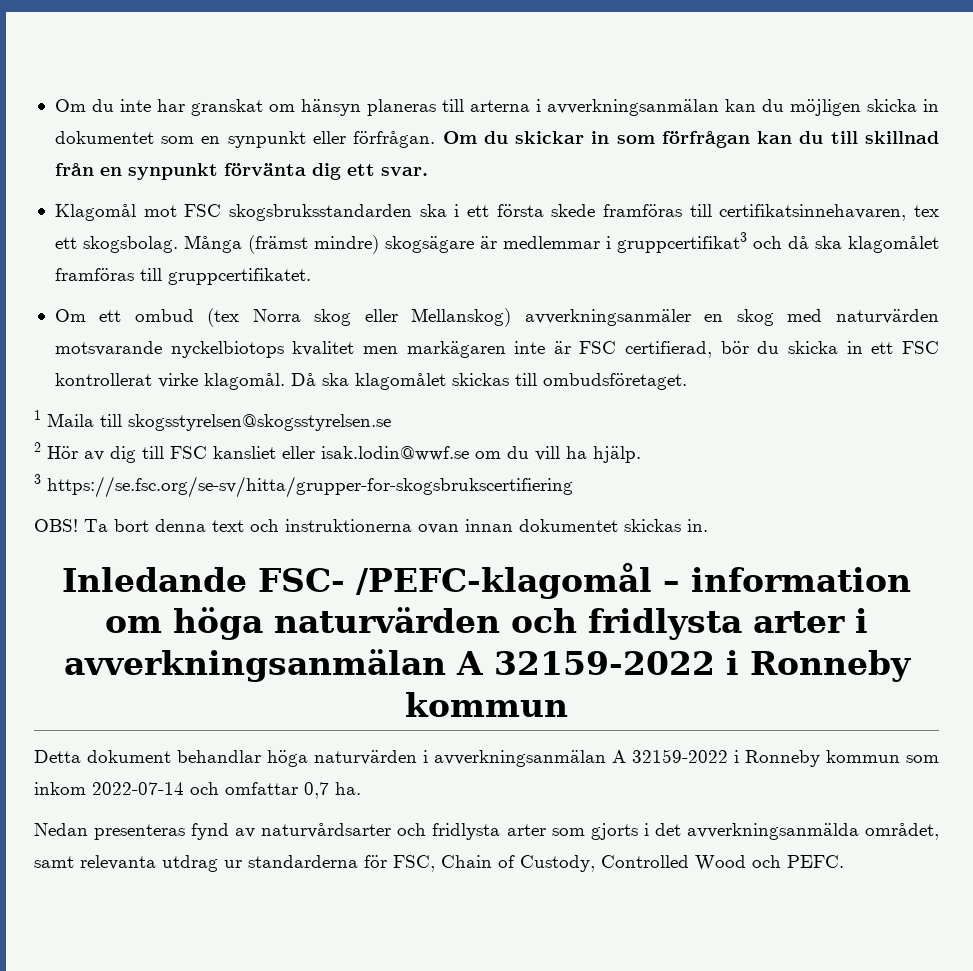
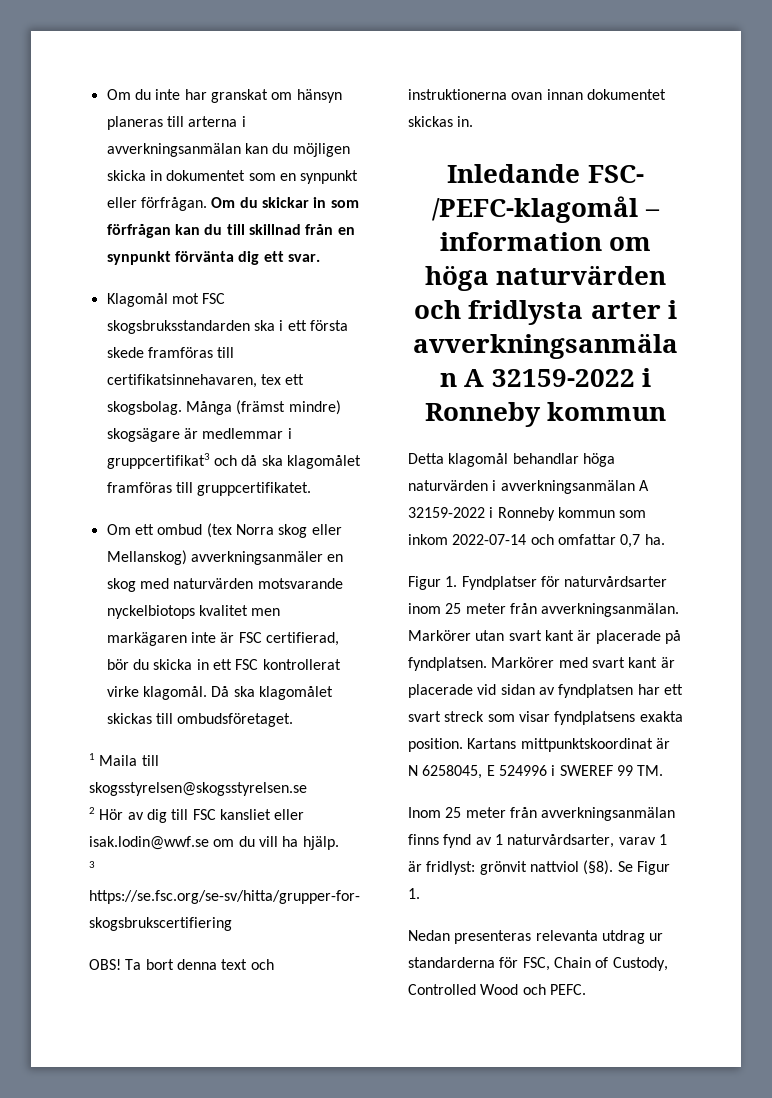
- Detta dokument behandlar höga naturvärden i avverkningsanmälan A 32159-2022 i Ronneby kommun som inkom 2022-07-14 och omfattar 0,7 ha.
+ Detta klagomål behandlar höga naturvärden i avverkningsanmälan A 32159-2022 i Ronneby kommun som inkom 2022-07-14 och omfattar 0,7 ha.
- Nedan presenteras fynd av naturvårdsarter och fridlysta arter som gjorts i det avverkningsanmälda området, samt relevanta utdrag ur standarderna för FSC, Chain of Custody, Controlled Wood och PEFC.
+ Figur 1. Fyndplatser för naturvårdsarter inom 25 meter från avverkningsanmälan. Markörer utan svart kant är placerade på fyndplatsen. Markörer med svart kant är placerade vid sidan av fyndplatsen har ett svart streck som visar fyndplatsens exakta position. Kartans mittpunktskoordinat är N 6258045, E 524996 i SWEREF 99 TM.
+ Inom 25 meter från avverkningsanmälan finns fynd av 1 naturvårdsarter, varav 1 är fridlyst: grönvit nattviol (§8). Se Figur 1.
+ Nedan presenteras relevanta utdrag ur standarderna för FSC, Chain of Custody, Controlled Wood och PEFC.

